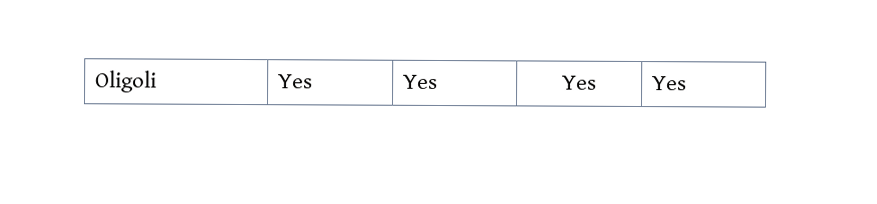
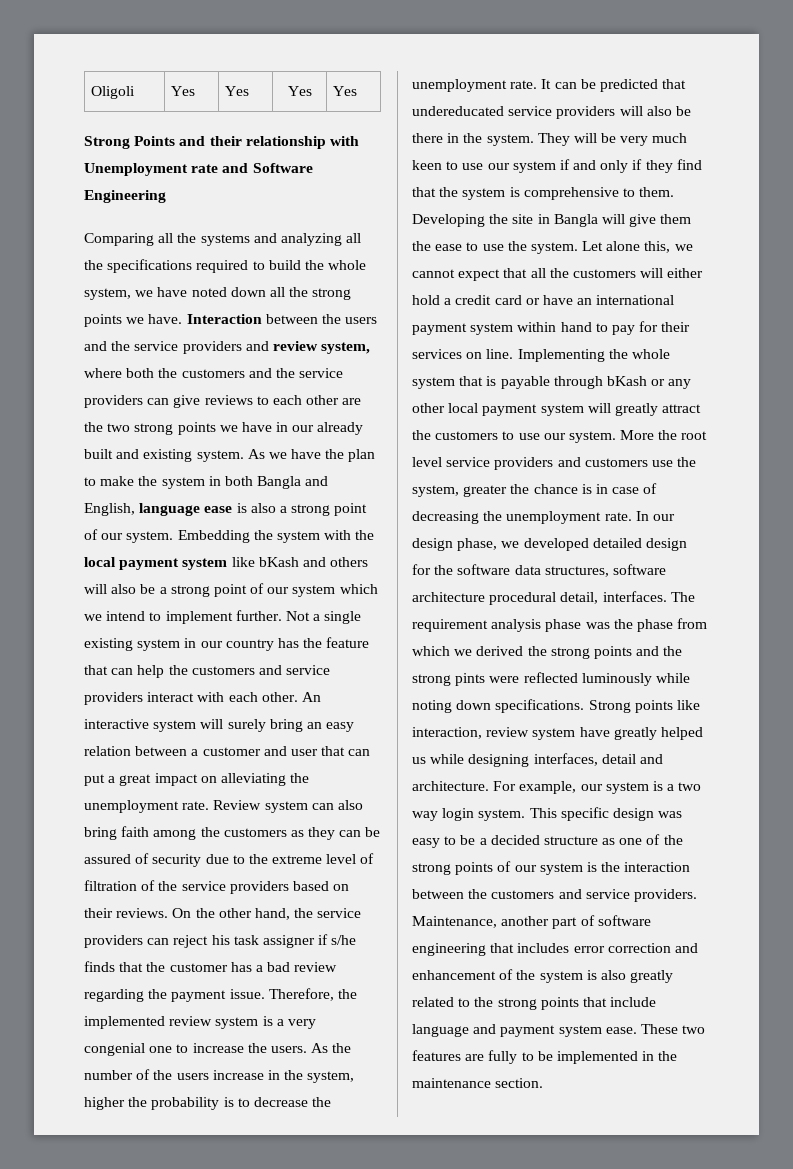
+ Strong Points and their relationship with Unemployment rate and Software Engineering
+ Comparing all the systems and analyzing all the specifications required to build the whole system, we have noted down all the strong points we have. Interaction between the users and the service providers and review system, where both the customers and the service providers can give reviews to each other are the two strong points we have in our already built and existing system. As we have the plan to make the system in both Bangla and English, language ease is also a strong point of our system. Embedding the system with the local payment system like bKash and others will also be a strong point of our system which we intend to implement further. Not a single existing system in our country has the feature that can help the customers and service providers interact with each other. An interactive system will surely bring an easy relation between a customer and user that can put a great impact on alleviating the unemployment rate. Review system can also bring faith among the customers as they can be assured of security due to the extreme level of filtration of the service providers based on their reviews. On the other hand, the service providers can reject his task assigner if s/he finds that the customer has a bad review regarding the payment issue. Therefore, the implemented review system is a very congenial one to increase the users. As the number of the users increase in the system, higher the probability is to decrease the unemployment rate. It can be predicted that undereducated service providers will also be there in the system. They will be very much keen to use our system if and only if they find that the system is comprehensive to them. Developing the site in Bangla will give them the ease to use the system. Let alone this, we cannot expect that all the customers will either hold a credit card or have an international payment system within hand to pay for their services on line. Implementing the whole system that is payable through bKash or any other local payment system will greatly attract the customers to use our system. More the root level service providers and customers use the system, greater the chance is in case of decreasing the unemployment rate. In our design phase, we developed detailed design for the software data structures, software architecture procedural detail, interfaces. The requirement analysis phase was the phase from which we derived the strong points and the strong pints were reflected luminously while noting down specifications. Strong points like interaction, review system have greatly helped us while designing interfaces, detail and architecture. For example, our system is a two way login system. This specific design was easy to be a decided structure as one of the strong points of our system is the interaction between the customers and service providers. Maintenance, another part of software engineering that includes error correction and enhancement of the system is also greatly related to the strong points that include language and payment system ease. These two features are fully to be implemented in the maintenance section.

